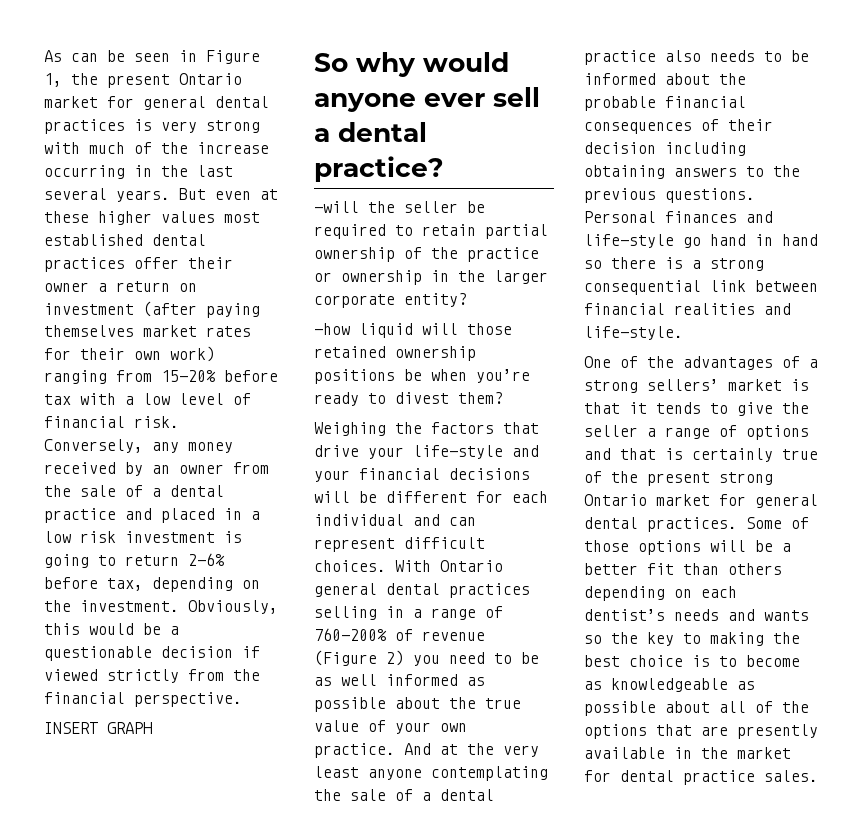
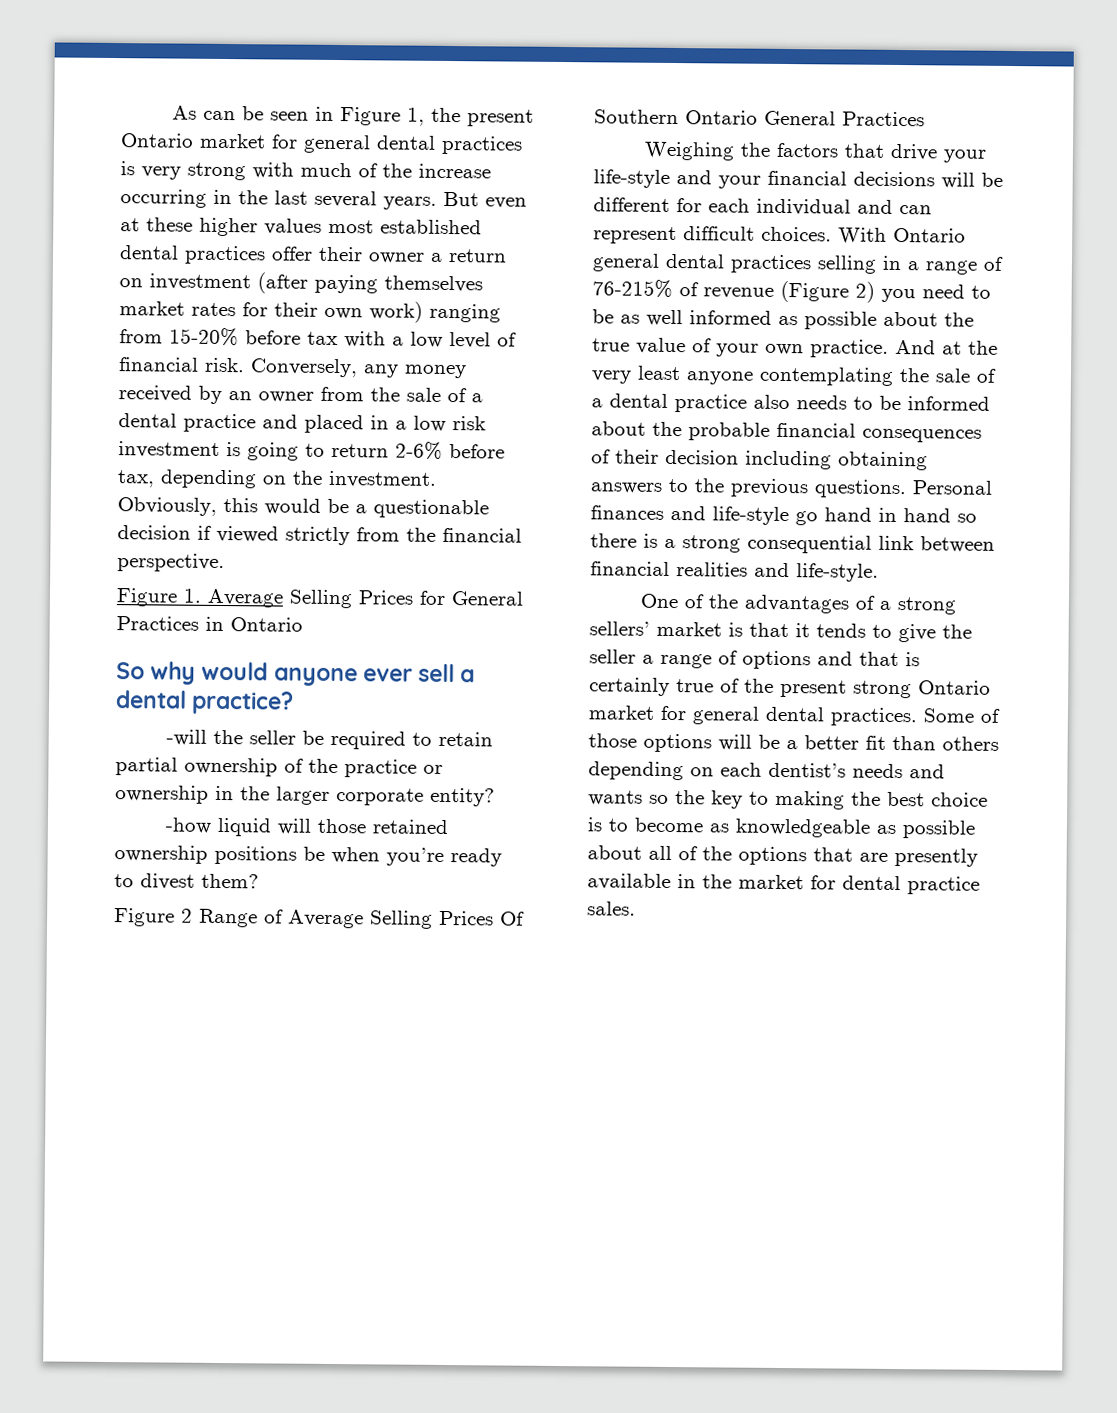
- INSERT GRAPH
+ Figure 1. Average Selling Prices for General Practices in Ontario
+ Figure 2 Range of Average Selling Prices Of Southern Ontario General Practices
- With Ontario general dental practices selling in a range of 760-200% of revenue (Figure 2) you need to be as well informed as possible about the true value of your own practice.
+ With Ontario general dental practices selling in a range of 76-215% of revenue (Figure 2) you need to be as well informed as possible about the true value of your own practice.

